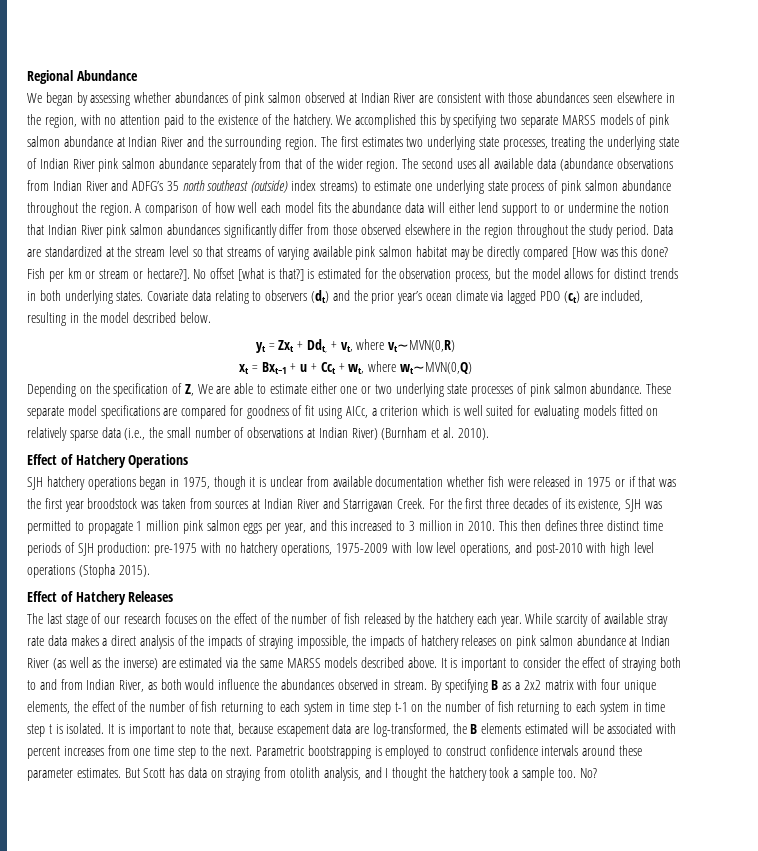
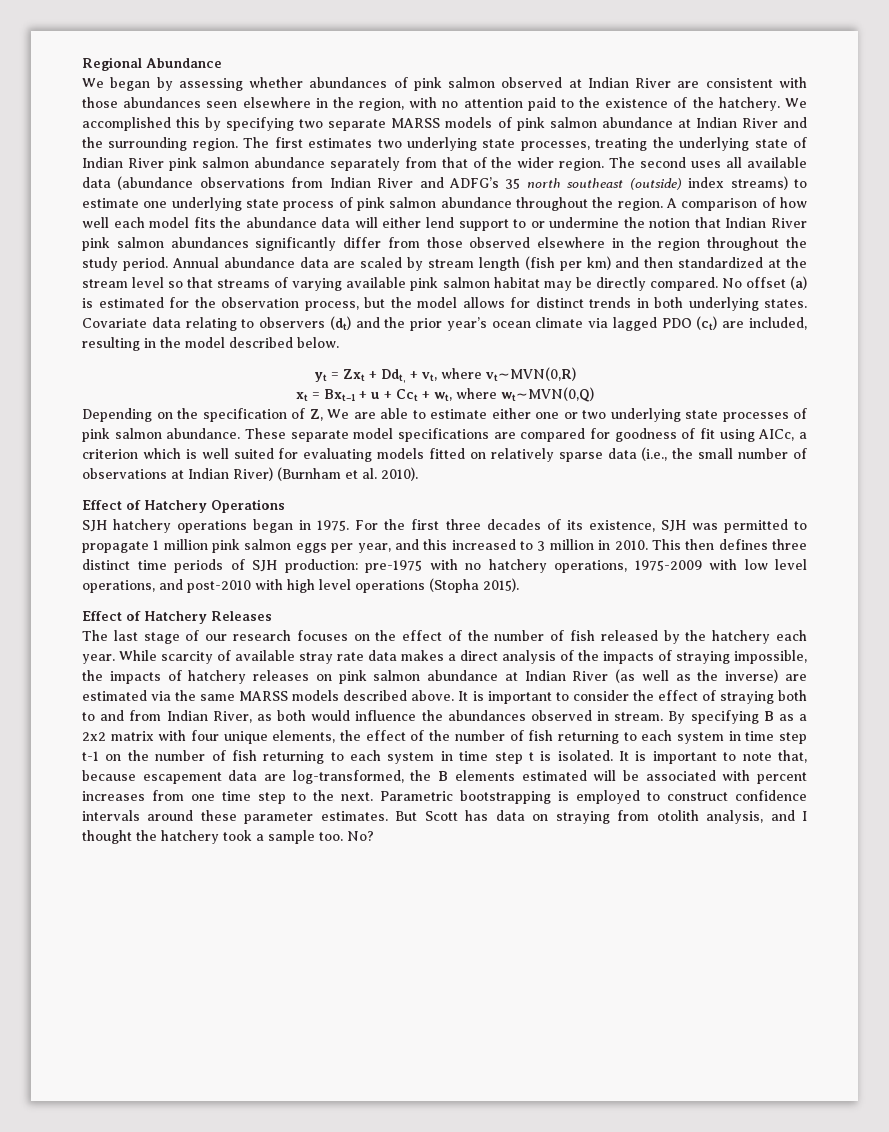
- Data are standardized at the stream level so that streams of varying available pink salmon habitat may be directly compared [How was this done? Fish per km or stream or hectare?]. No offset [what is that?] is estimated for the observation process, but the model allows for distinct trends in both underlying states.
+ Annual abundance data are scaled by stream length (fish per km) and then standardized at the stream level so that streams of varying available pink salmon habitat may be directly compared. No offset (a) is estimated for the observation process, but the model allows for distinct trends in both underlying states.
- SJH hatchery operations began in 1975, though it is unclear from available documentation whether fish were released in 1975 or if that was the first year broodstock was taken from sources at Indian River and Starrigavan Creek.
+ SJH hatchery operations began in 1975.

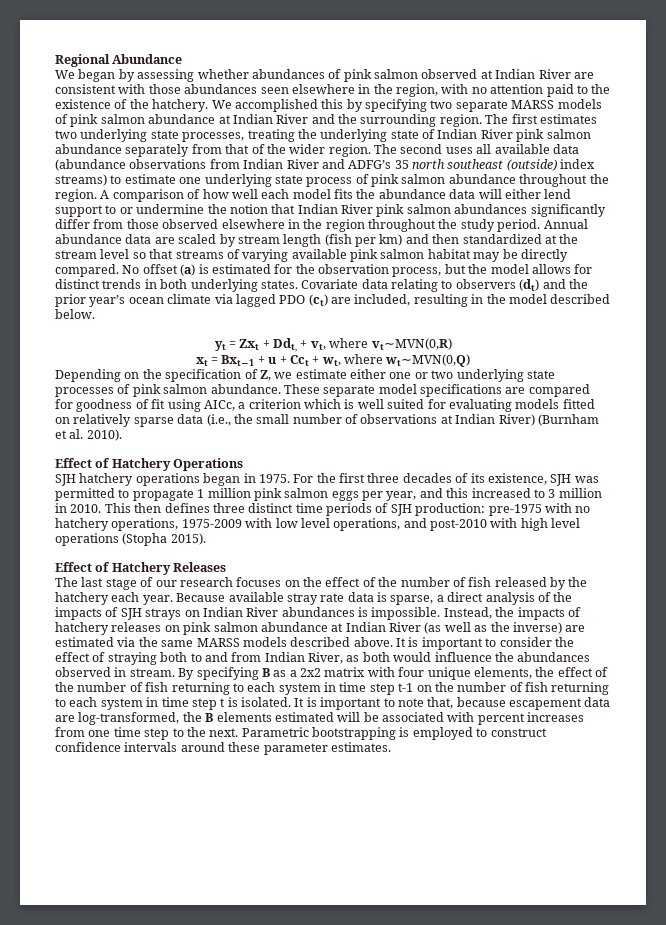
- Depending on the specification of Z, We are able to estimate either one or two underlying state processes of pink salmon abundance.
+ Depending on the specification of Z, we estimate either one or two underlying state processes of pink salmon abundance.
- While scarcity of available stray rate data makes a direct analysis of the impacts of straying impossible, the impacts of hatchery releases on pink salmon abundance at Indian River (as well as the inverse) are estimated via the same MARSS models described above.
+ Because available stray rate data is sparse, a direct analysis of the impacts of SJH strays on Indian River abundances is impossible. Instead, the impacts of hatchery releases on pink salmon abundance at Indian River (as well as the inverse) are estimated via the same MARSS models described above.
- But Scott has data on straying from otolith analysis, and I thought the hatchery took a sample too. No?

